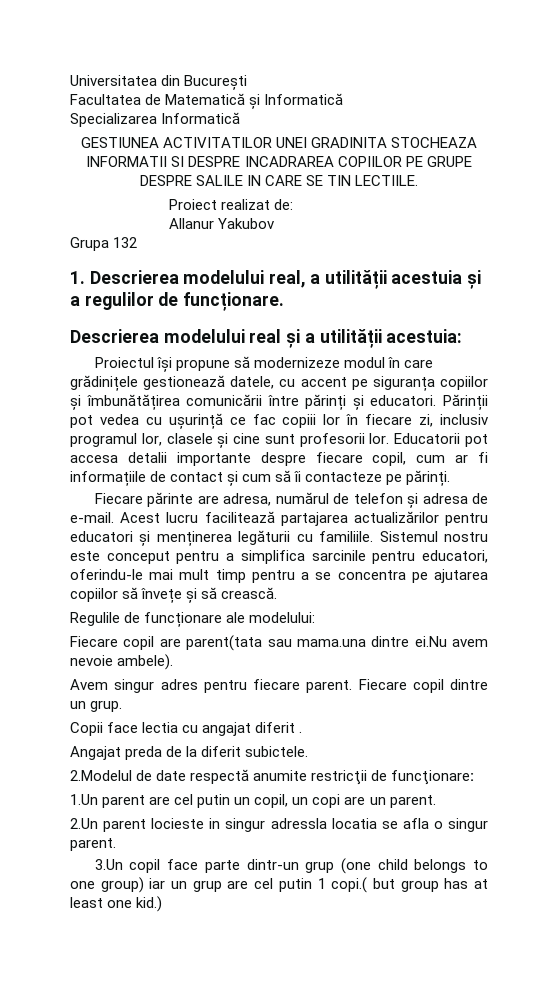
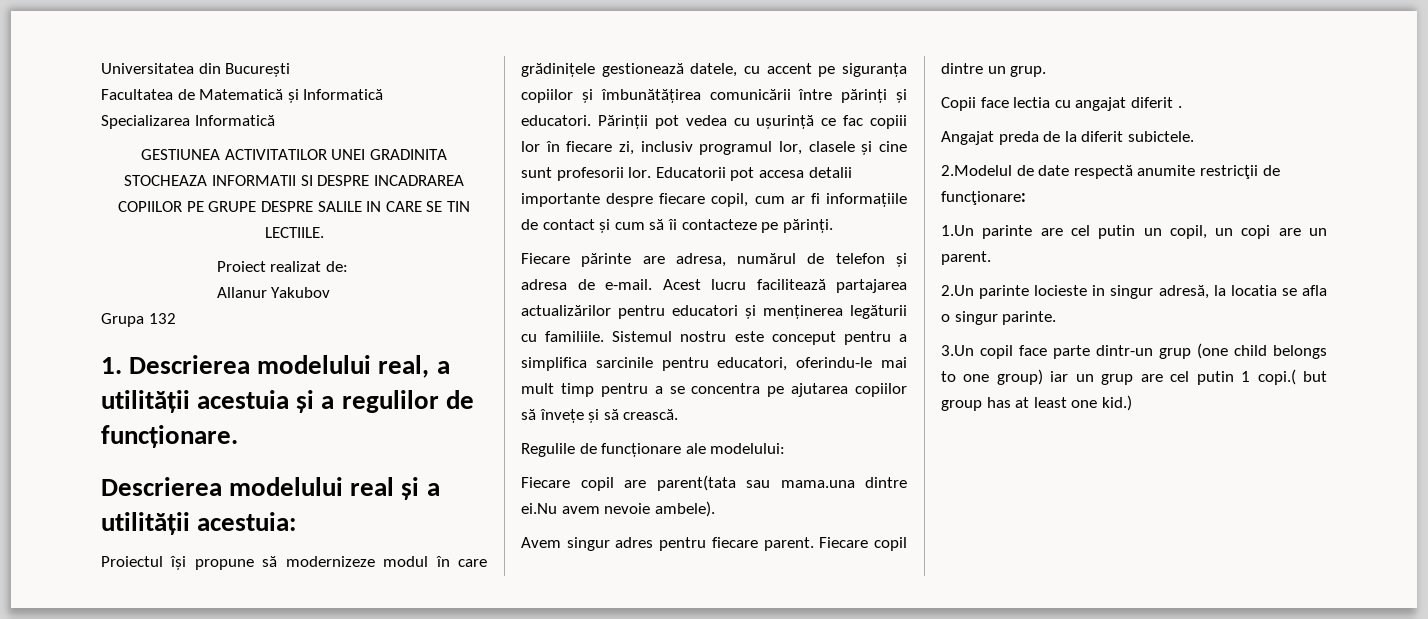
- 1.Un parent are cel putin un copil, un copi are un parent.
+ 1.Un parinte are cel putin un copil, un copi are un parent.
- 2.Un parent locieste in singur adressla locatia se afla o singur parent.
+ 2.Un parinte locieste in singur adresă, la locatia se afla o singur parinte.

